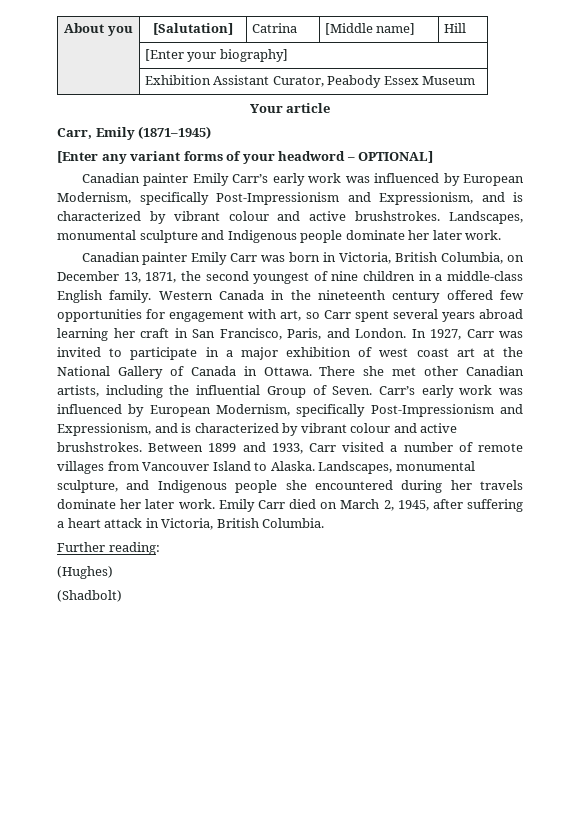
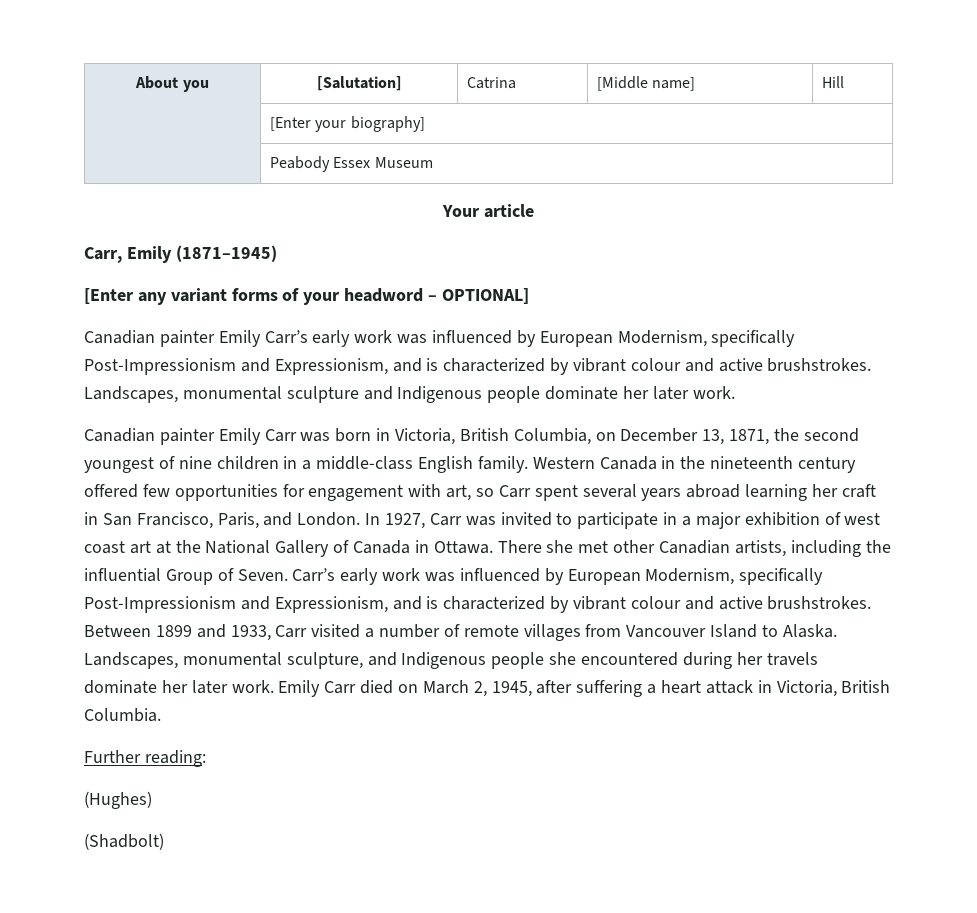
- | Exhibition Assistant Curator, Peabody Essex Museum
+ | Peabody Essex Museum

